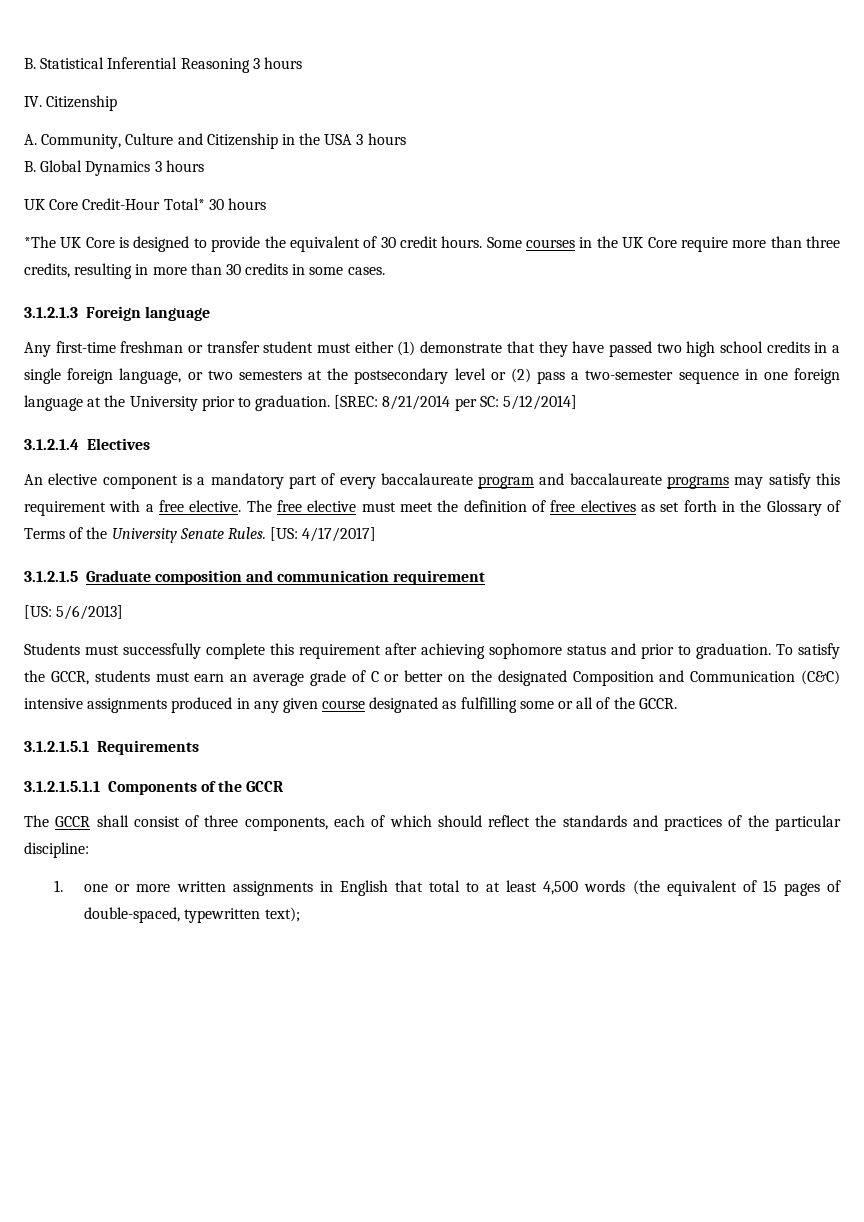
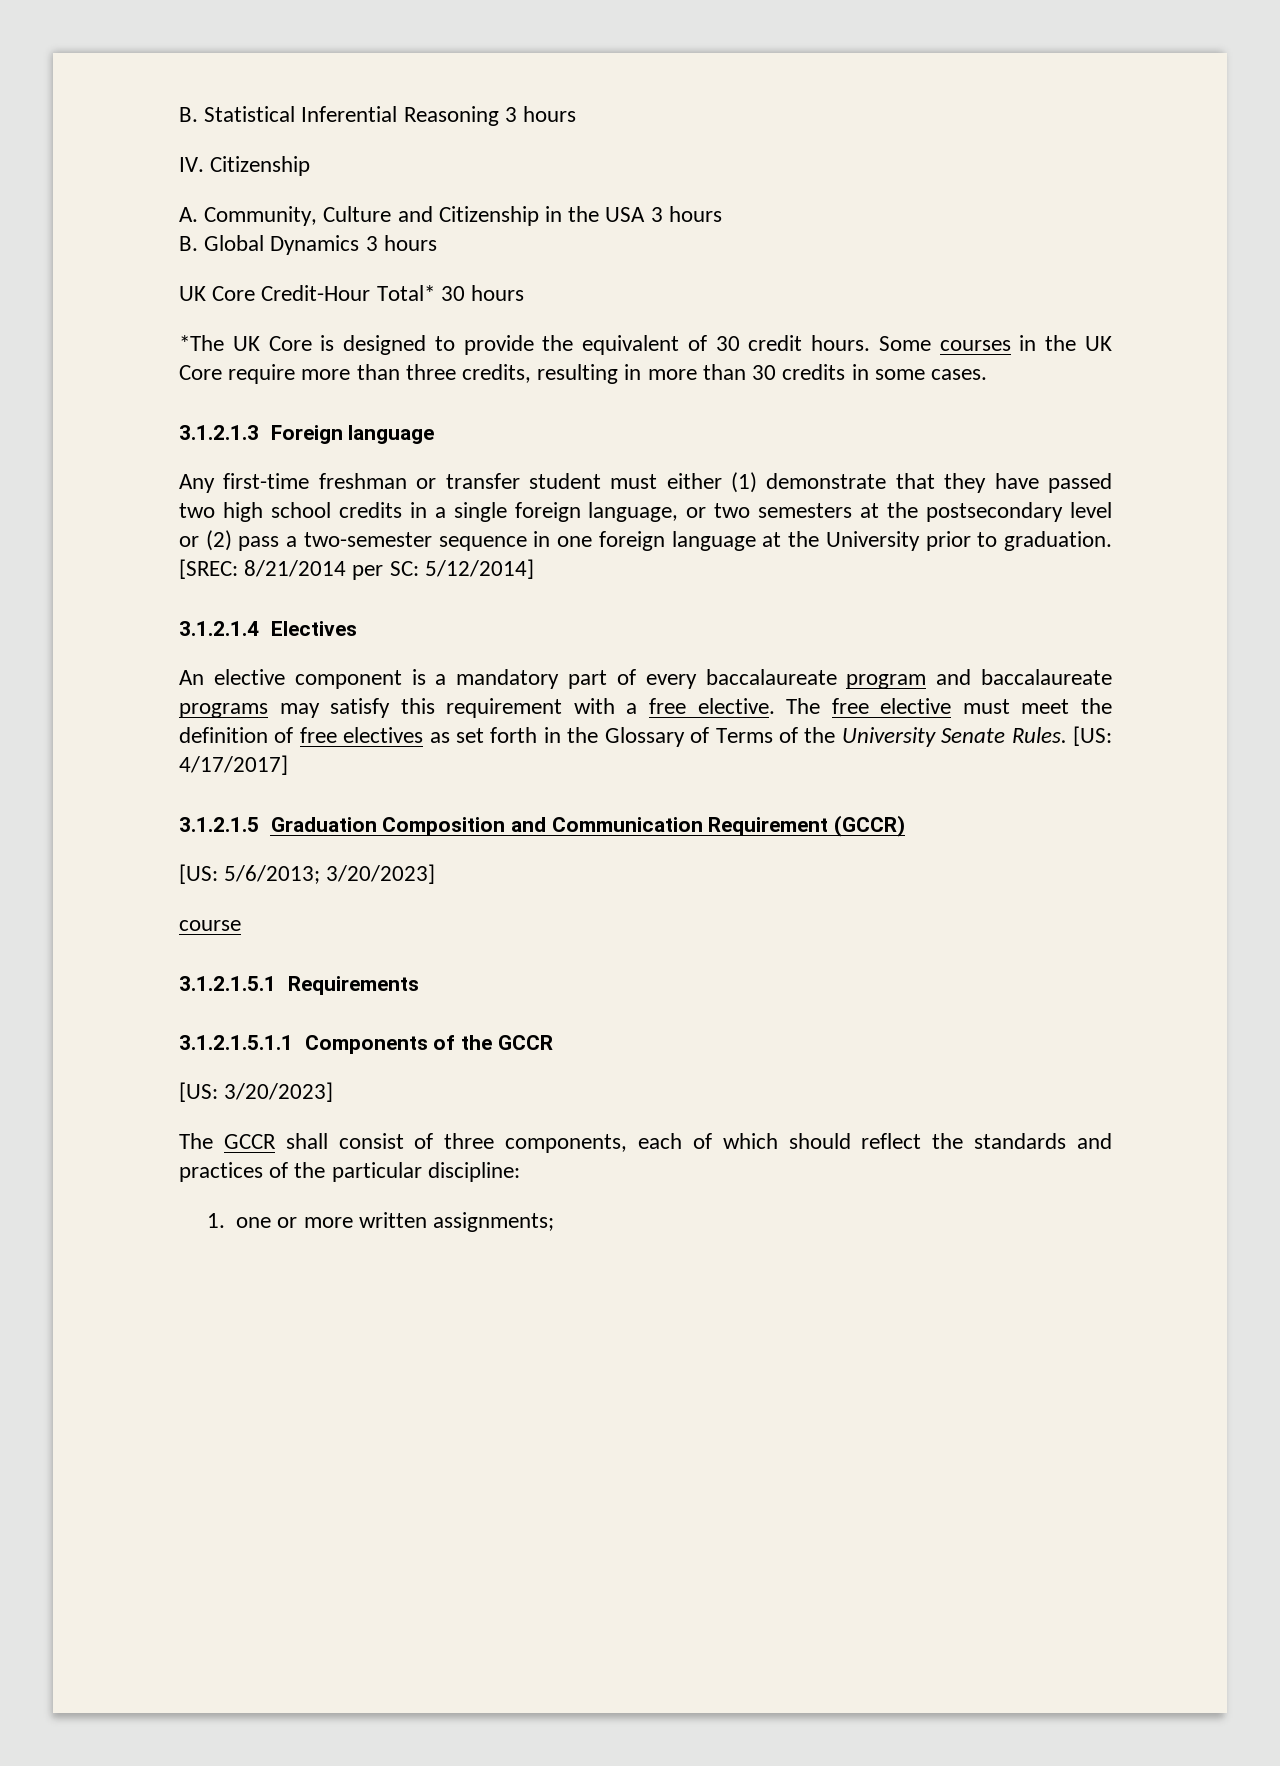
- 3.1.2.1.5 Graduate composition and communication requirement
- [US: 5/6/2013]
- Students must successfully complete this requirement after achieving sophomore status and prior to graduation. To satisfy the GCCR, students must earn an average grade of C or better on the designated Composition and Communication (C&C) intensive assignments produced in any given course designated as fulfilling some or all of the GCCR.
+ 3.1.2.1.5 Graduation Composition and Communication Requirement (GCCR)
+ [US: 5/6/2013; 3/20/2023]
+ course
+ [US: 3/20/2023]
- 1. one or more written assignments in English that total to at least 4,500 words (the equivalent of 15 pages of double-spaced, typewritten text);
+ 1. one or more written assignments;

